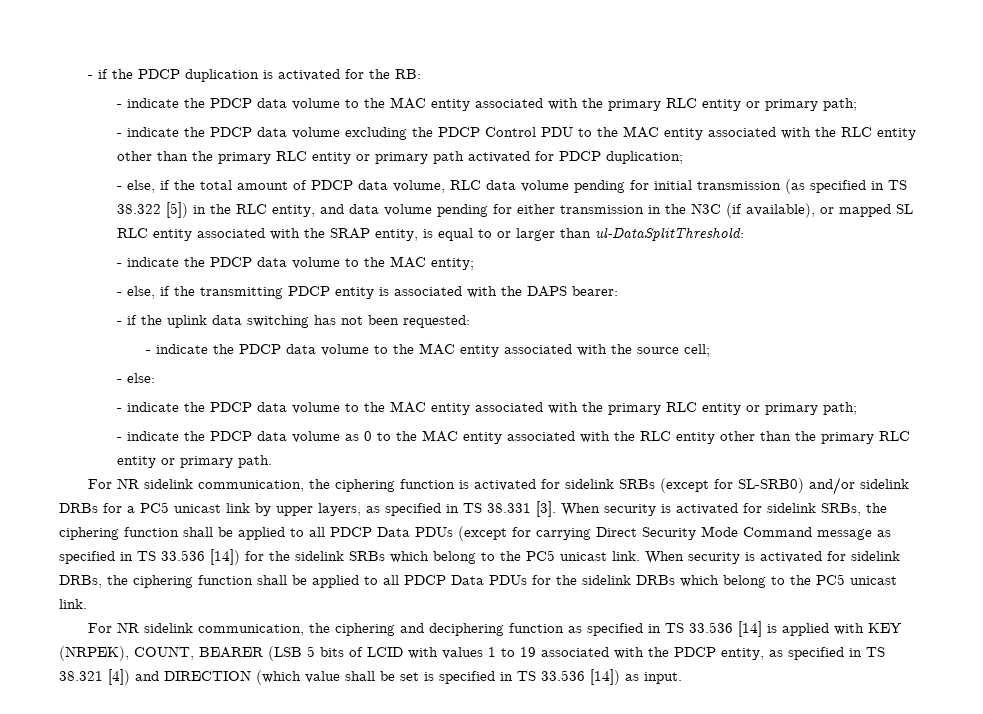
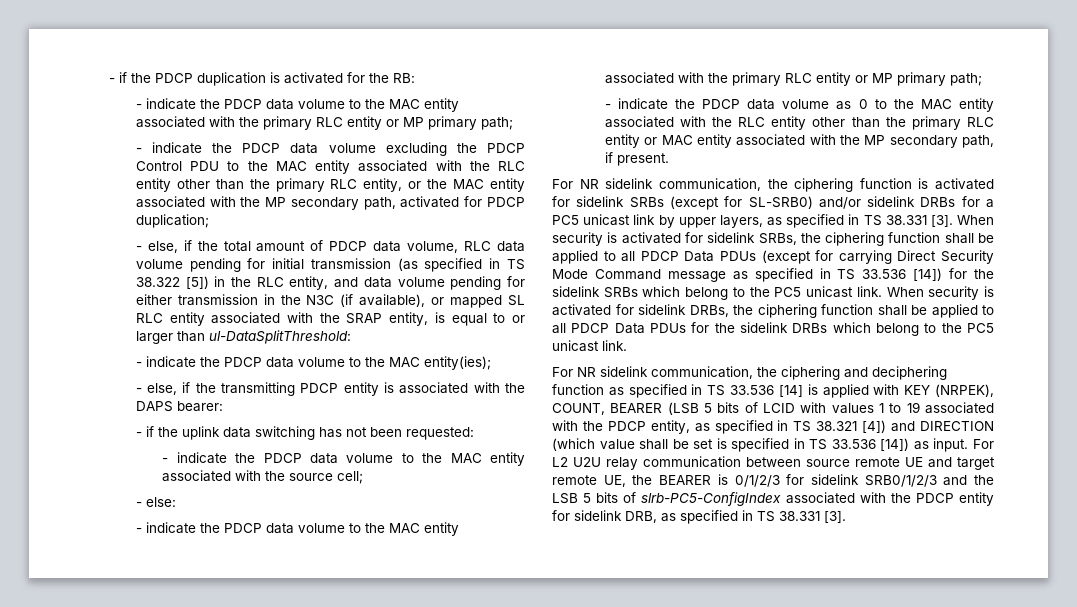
  - if the PDCP duplication is activated for the RB:
- - indicate the PDCP data volume to the MAC entity associated with the primary RLC entity or primary path;
+ - indicate the PDCP data volume to the MAC entity associated with the primary RLC entity or MP primary path;
- - indicate the PDCP data volume excluding the PDCP Control PDU to the MAC entity associated with the RLC entity other than the primary RLC entity or primary path activated for PDCP duplication;
+ - indicate the PDCP data volume excluding the PDCP Control PDU to the MAC entity associated with the RLC entity other than the primary RLC entity, or the MAC entity associated with the MP secondary path, activated for PDCP duplication;
- - indicate the PDCP data volume to the MAC entity;
+ - indicate the PDCP data volume to the MAC entity(ies);
  - else:
- - indicate the PDCP data volume to the MAC entity associated with the primary RLC entity or primary path;
+ - indicate the PDCP data volume to the MAC entity associated with the primary RLC entity or MP primary path;
- - indicate the PDCP data volume as 0 to the MAC entity associated with the RLC entity other than the primary RLC entity or primary path.
+ - indicate the PDCP data volume as 0 to the MAC entity associated with the RLC entity other than the primary RLC entity or MAC entity associated with the MP secondary path, if present.
+ For L2 U2U relay communication between source remote UE and target remote UE, the BEARER is 0/1/2/3 for sidelink SRB0/1/2/3 and the LSB 5 bits of slrb-PC5-ConfigIndex associated with the PDCP entity for sidelink DRB, as specified in TS 38.331 [3].

